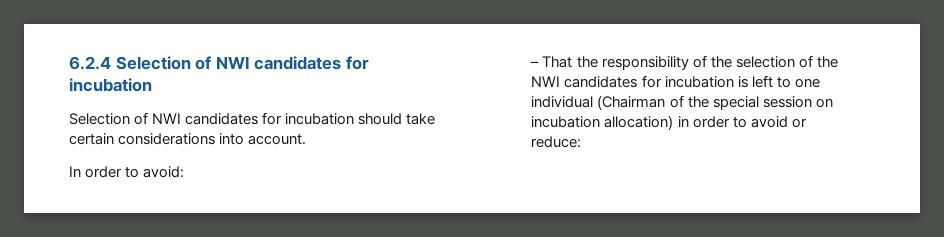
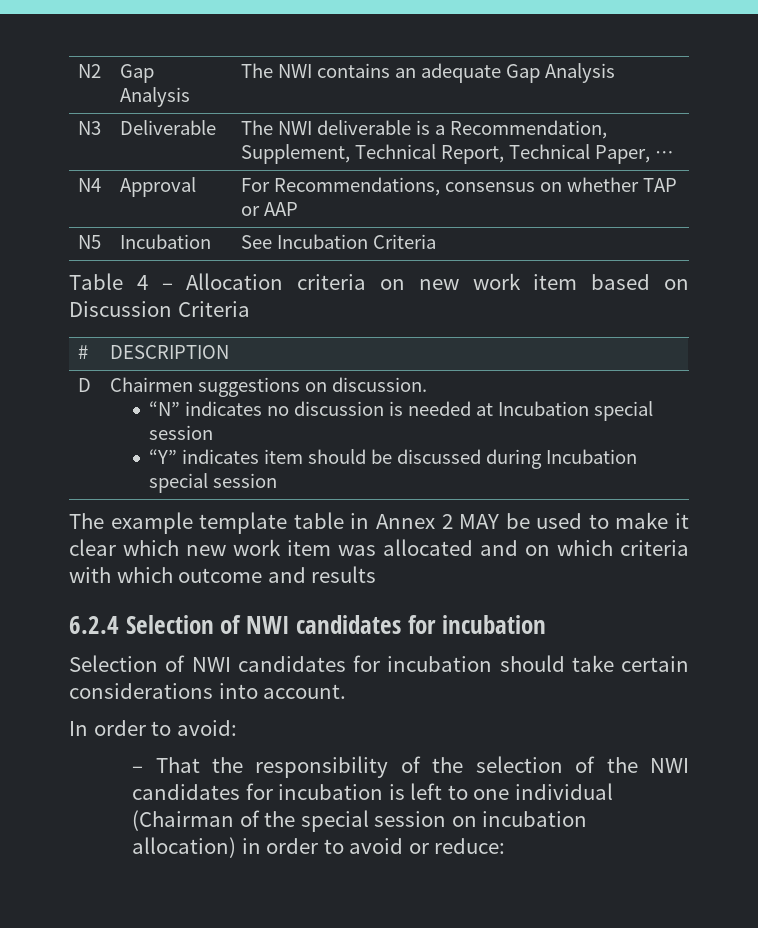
+ N2 | Gap Analysis | The NWI contains an adequate Gap Analysis
+ N3 | Deliverable | The NWI deliverable is a Recommendation, Supplement, Technical Report, Technical Paper, …
+ N4 | Approval | For Recommendations, consensus on whether TAP or AAP
+ N5 | Incubation | See Incubation Criteria
+ Table 4 – Allocation criteria on new work item based on Discussion Criteria
+ # | DESCRIPTION
+ D | Chairmen suggestions on discussion.
+ “N” indicates no discussion is needed at Incubation special session
+ “Y” indicates item should be discussed during Incubation special session
+ The example template table in Annex 2 MAY be used to make it clear which new work item was allocated and on which criteria with which outcome and results

